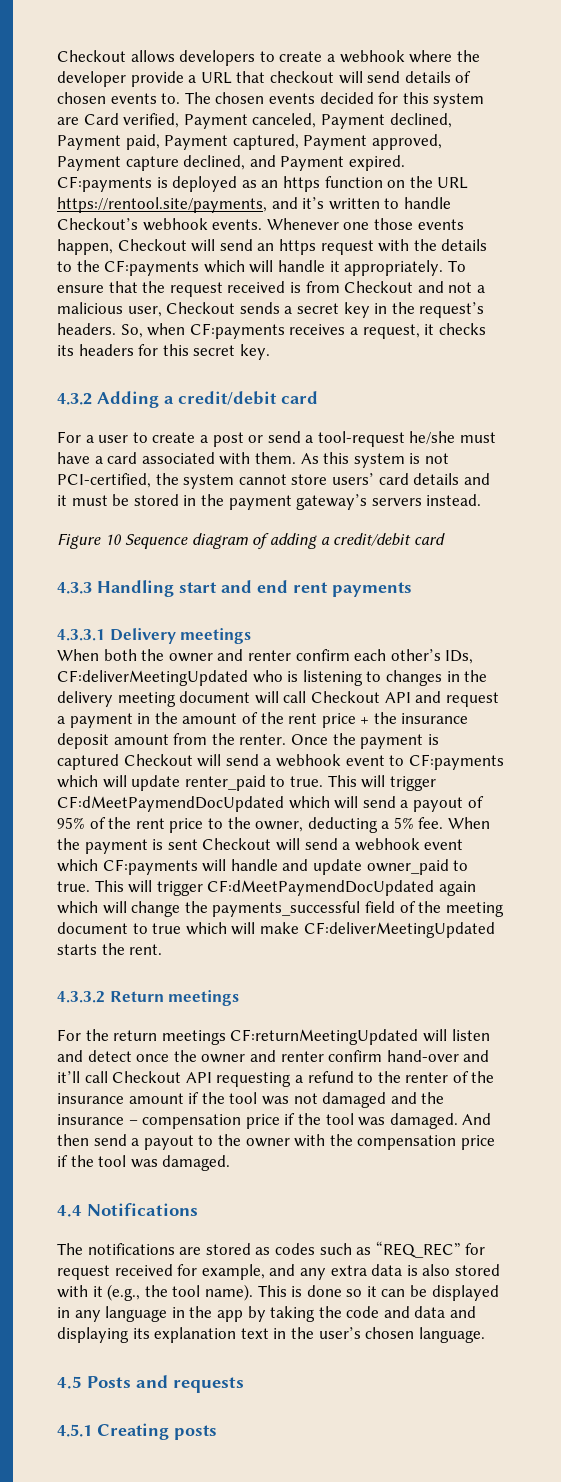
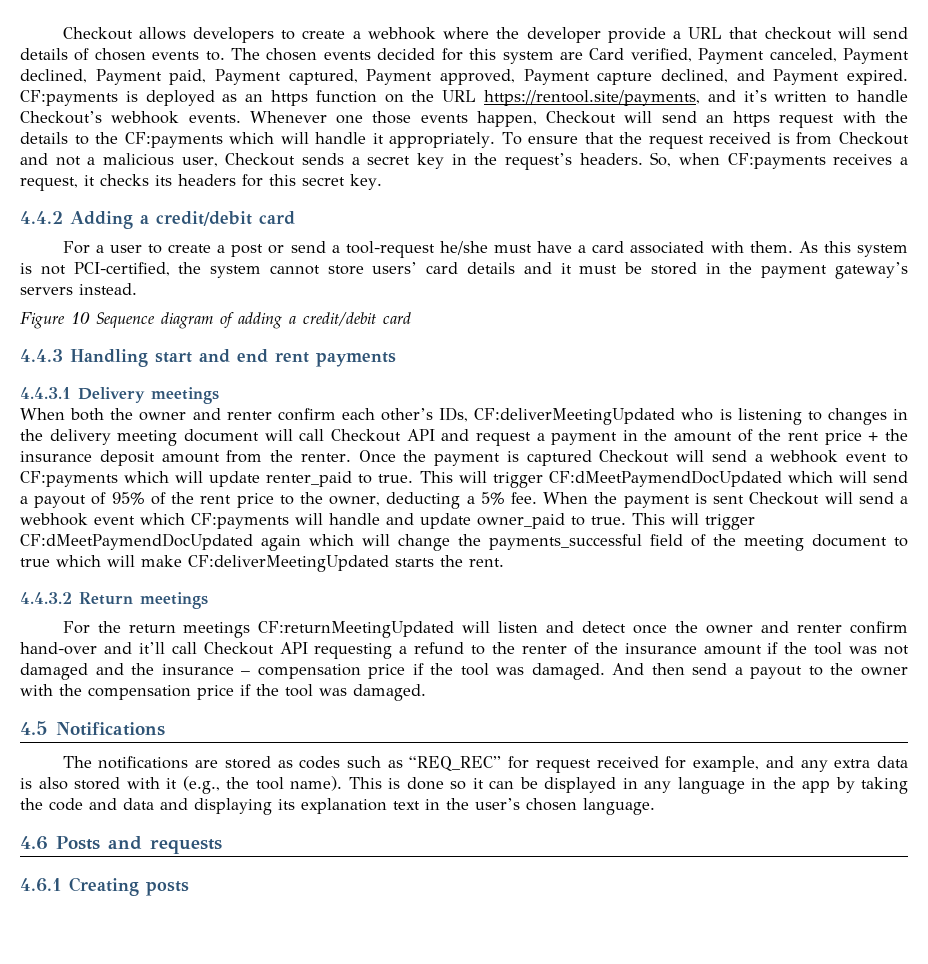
- 4.3.2 Adding a credit/debit card
+ 4.4.2 Adding a credit/debit card
- 4.3.3 Handling start and end rent payments
+ 4.4.3 Handling start and end rent payments
- 4.3.3.1 Delivery meetings
+ 4.4.3.1 Delivery meetings
- 4.3.3.2 Return meetings
+ 4.4.3.2 Return meetings
- 4.4 Notifications
+ 4.5 Notifications
- 4.5 Posts and requests
+ 4.6 Posts and requests
- 4.5.1 Creating posts
+ 4.6.1 Creating posts

